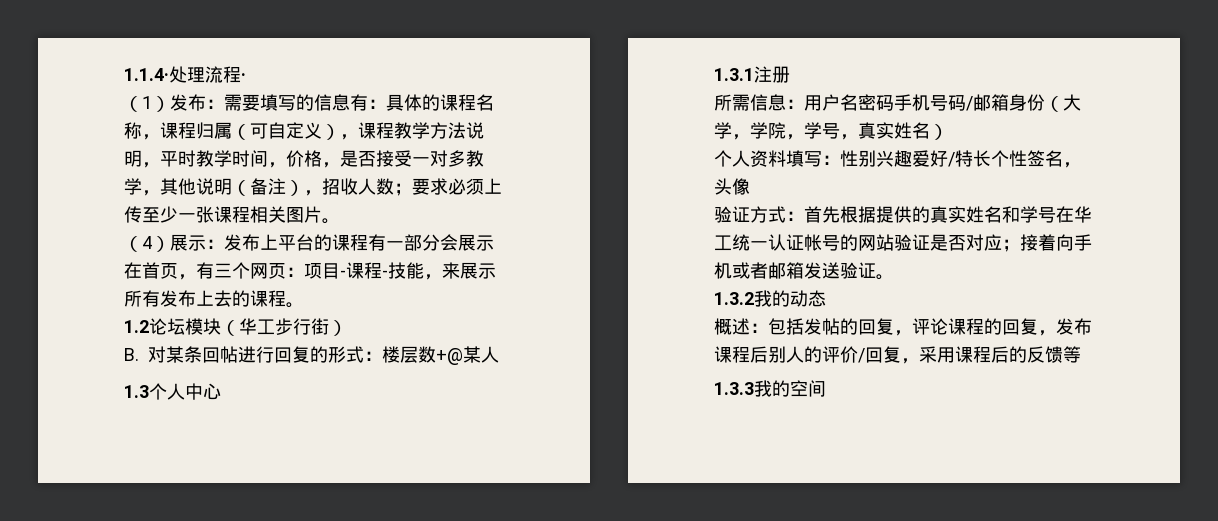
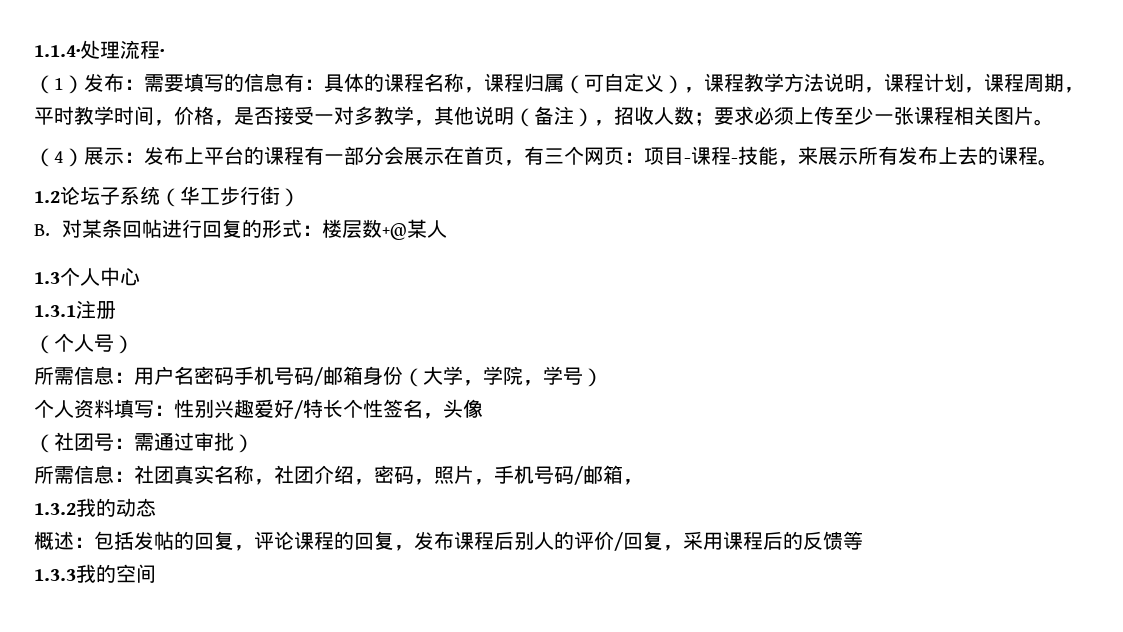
- （1）发布：需要填写的信息有：具体的课程名称，课程归属（可自定义），课程教学方法说明，平时教学时间，价格，是否接受一对多教学，其他说明（备注），招收人数；要求必须上传至少一张课程相关图片。
+ （1）发布：需要填写的信息有：具体的课程名称，课程归属（可自定义），课程教学方法说明，课程计划，课程周期，平时教学时间，价格，是否接受一对多教学，其他说明（备注），招收人数；要求必须上传至少一张课程相关图片。
- 1.2论坛模块（华工步行街）
+ 1.2论坛子系统（华工步行街）
+ （个人号）
- 所需信息：用户名密码手机号码/邮箱身份（大学，学院，学号，真实姓名）
+ 所需信息：用户名密码手机号码/邮箱身份（大学，学院，学号）
- 验证方式：首先根据提供的真实姓名和学号在华工统一认证帐号的网站验证是否对应；接着向手机或者邮箱发送验证。
+ （社团号：需通过审批）
+ 所需信息：社团真实名称，社团介绍，密码，照片，手机号码/邮箱，

